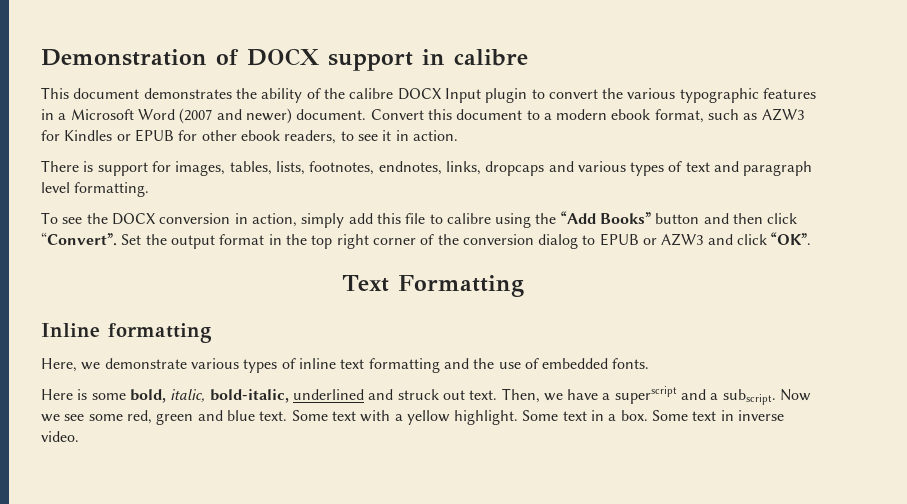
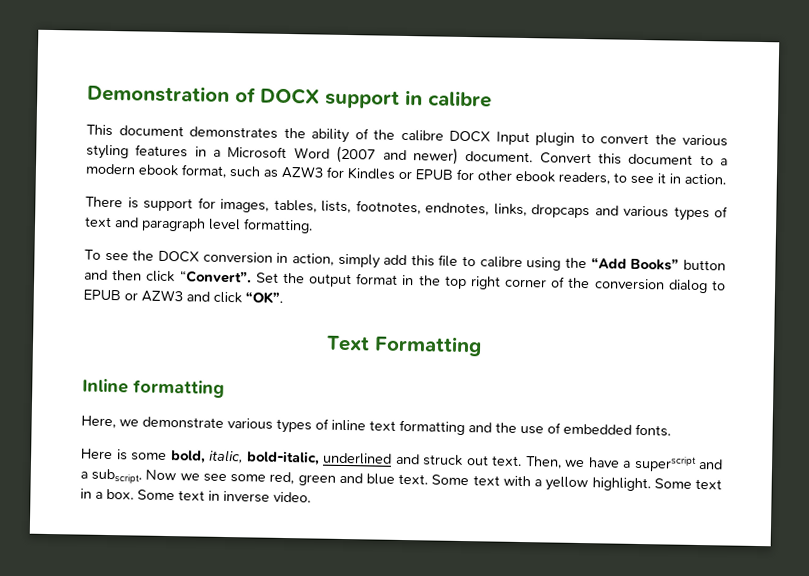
- This document demonstrates the ability of the calibre DOCX Input plugin to convert the various typographic features in a Microsoft Word (2007 and newer) document.
+ This document demonstrates the ability of the calibre DOCX Input plugin to convert the various styling features in a Microsoft Word (2007 and newer) document.

